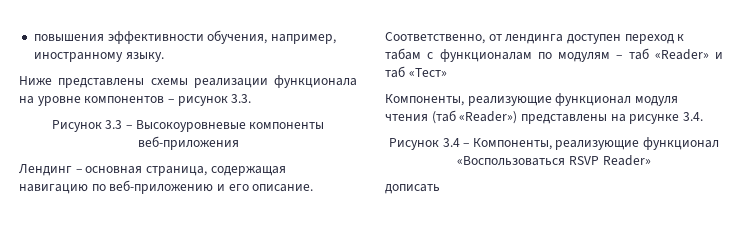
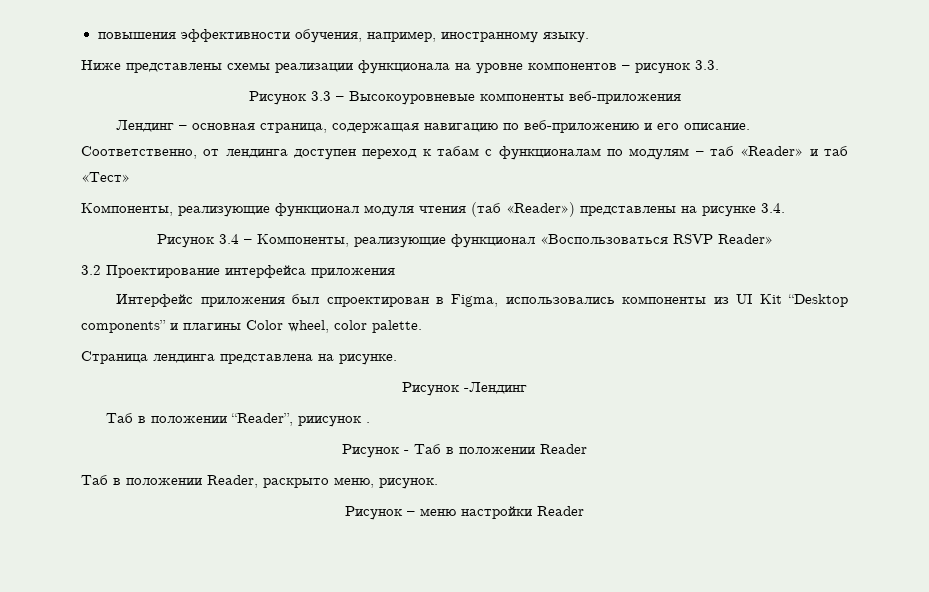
- дописать
+ 3.2 Проектирование интерфейса приложения
+ Интерфейс приложения был спроектирован в Figma, использовались компоненты из UI Kit “Desktop components” и плагины Color wheel, color palette.
+ Страница лендинга представлена на рисунке.
+ Рисунок -Лендинг
+ Таб в положении “Reader”, риисунок .
+ Рисунок - Таб в положении Reader
+ Таб в положении Reader, раскрыто меню, рисунок.
+ Рисунок – меню настройки Reader

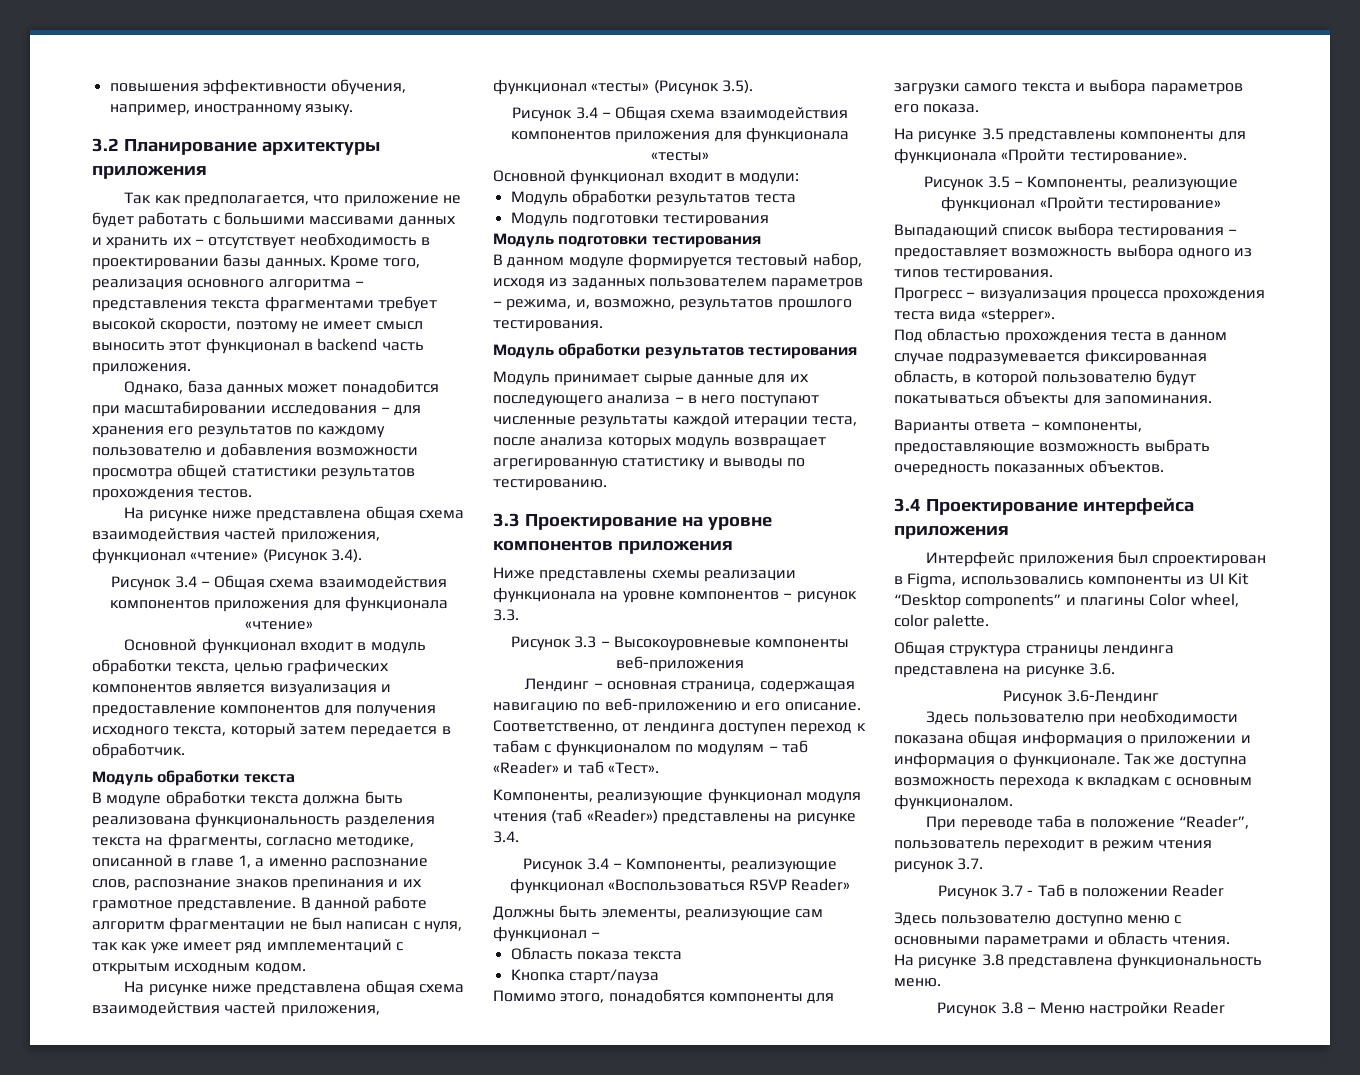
+ 3.2 Планирование архитектуры приложения
+ Так как предполагается, что приложение не будет работать с большими массивами данных и хранить их – отсутствует необходимость в проектировании базы данных. Кроме того, реализация основного алгоритма – представления текста фрагментами требует высокой скорости, поэтому не имеет смысл выносить этот функционал в backend часть приложения.
+ Однако, база данных может понадобится при масштабировании исследования – для хранения его результатов по каждому пользователю и добавления возможности просмотра общей статистики результатов прохождения тестов.
+ На рисунке ниже представлена общая схема взаимодействия частей приложения, функционал «чтение» (Рисунок 3.4).
+ Рисунок 3.4 – Общая схема взаимодействия компонентов приложения для функционала «чтение»
+ Основной функционал входит в модуль обработки текста, целью графических компонентов является визуализация и предоставление компонентов для получения исходного текста, который затем передается в обработчик.
+ Модуль обработки текста
+ В модуле обработки текста должна быть реализована функциональность разделения текста на фрагменты, согласно методике, описанной в главе 1, а именно распознание слов, распознание знаков препинания и их грамотное представление. В данной работе алгоритм фрагментации не был написан с нуля, так как уже имеет ряд имплементаций с открытым исходным кодом.
+ На рисунке ниже представлена общая схема взаимодействия частей приложения, функционал «тесты» (Рисунок 3.5).
+ Рисунок 3.4 – Общая схема взаимодействия компонентов приложения для функционала «тесты»
+ Основной функционал входит в модули:
+ Модуль обработки результатов теста
+ Модуль подготовки тестирования
+ Модуль подготовки тестирования
+ В данном модуле формируется тестовый набор, исходя из заданных пользователем параметров – режима, и, возможно, результатов прошлого тестирования.
+ Модуль обработки результатов тестирования
+ Модуль принимает сырые данные для их последующего анализа – в него поступают численные результаты каждой итерации теста, после анализа которых модуль возвращает агрегированную статистику и выводы по тестированию.
+ 3.3 Проектирование на уровне компонентов приложения
- Соответственно, от лендинга доступен переход к табам с функционалам по модулям – таб «Reader» и таб «Тест»
+ Соответственно, от лендинга доступен переход к табам с функционалом по модулям – таб «Reader» и таб «Тест».
- 3.2 Проектирование интерфейса приложения
+ Должны быть элементы, реализующие сам функционал –
+ Область показа текста
+ Кнопка старт/пауза
+ Помимо этого, понадобятся компоненты для загрузки самого текста и выбора параметров его показа.
+ На рисунке 3.5 представлены компоненты для функционала «Пройти тестирование».
+ Рисунок 3.5 – Компоненты, реализующие функционал «Пройти тестирование»
+ Выпадающий список выбора тестирования – предоставляет возможность выбора одного из типов тестирования.
+ Прогресс – визуализация процесса прохождения теста вида «stepper».
+ Под областью прохождения теста в данном случае подразумевается фиксированная область, в которой пользователю будут покатываться объекты для запоминания.
+ Варианты ответа – компоненты, предоставляющие возможность выбрать очередность показанных объектов.
+ 3.4 Проектирование интерфейса приложения
- Страница лендинга представлена на рисунке.
- Рисунок -Лендинг
- Таб в положении “Reader”, риисунок .
- Рисунок - Таб в положении Reader
+ Общая структура страницы лендинга представлена на рисунке 3.6.
+ Рисунок 3.6-Лендинг
+ Здесь пользователю при необходимости показана общая информация о приложении и информация о функционале. Так же доступна возможность перехода к вкладкам с основным функционалом.
+ При переводе таба в положение “Reader”, пользователь переходит в режим чтения рисунок 3.7.
+ Рисунок 3.7 - Таб в положении Reader
- Таб в положении Reader, раскрыто меню, рисунок.
- Рисунок – меню настройки Reader
+ Здесь пользователю доступно меню с основными параметрами и область чтения.
+ На рисунке 3.8 представлена функциональность меню.
+ Рисунок 3.8 – Меню настройки Reader

